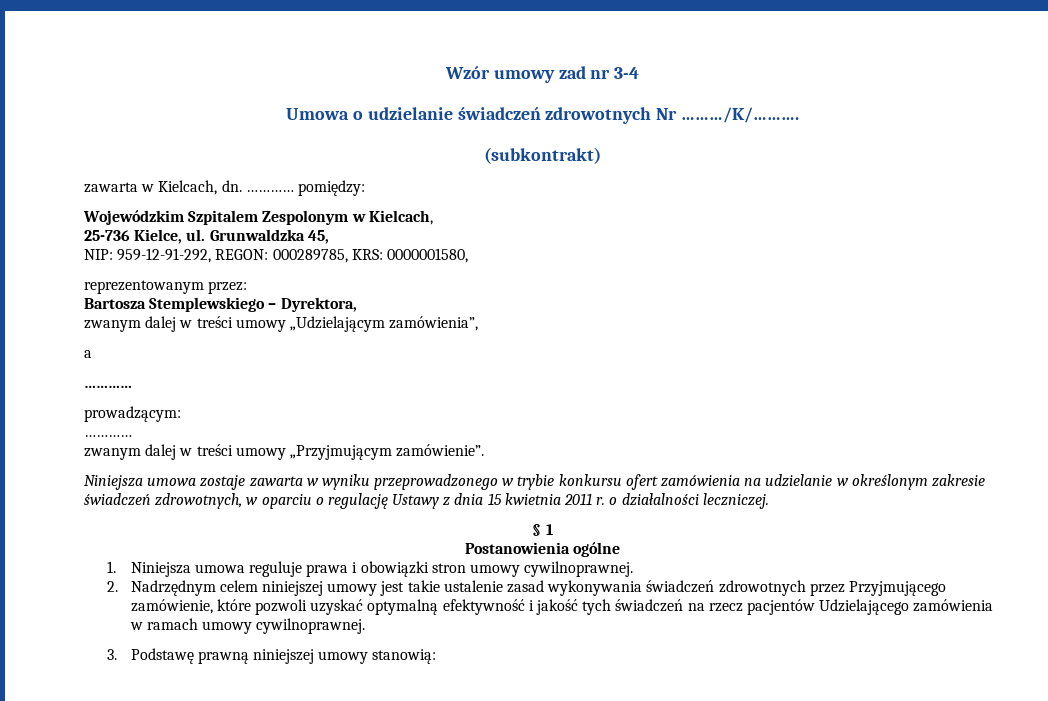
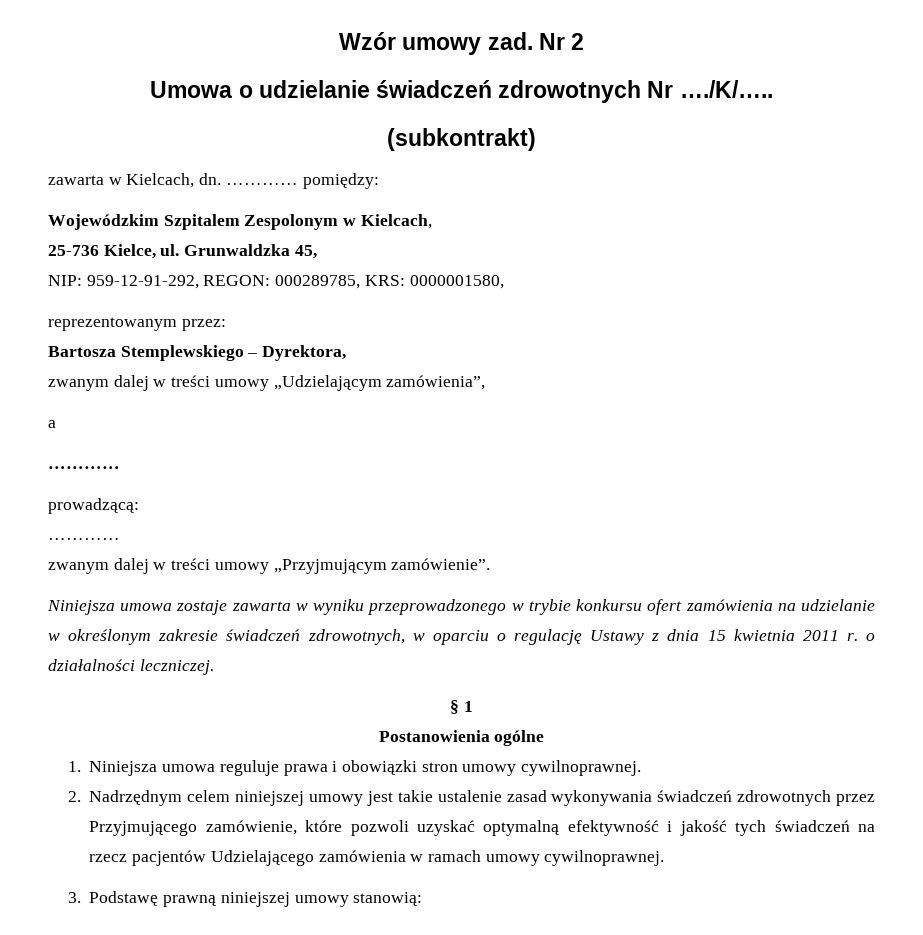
- Wzór umowy zad nr 3-4
+ Wzór umowy zad. Nr 2
- Umowa o udzielanie świadczeń zdrowotnych Nr ………/K/……….
+ Umowa o udzielanie świadczeń zdrowotnych Nr …./K/…..
- prowadzącym:
+ prowadzącą:

